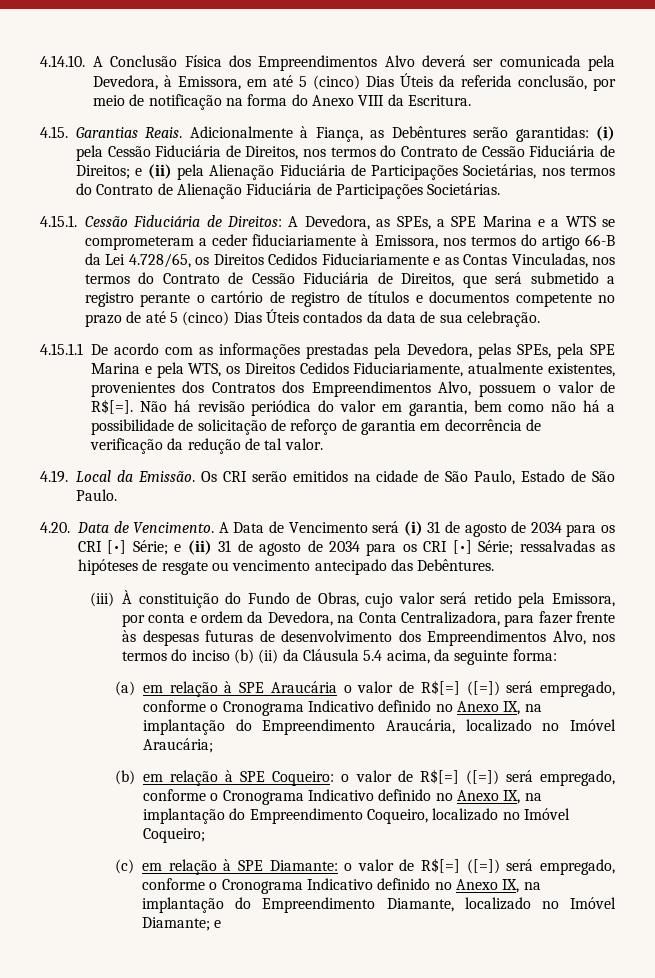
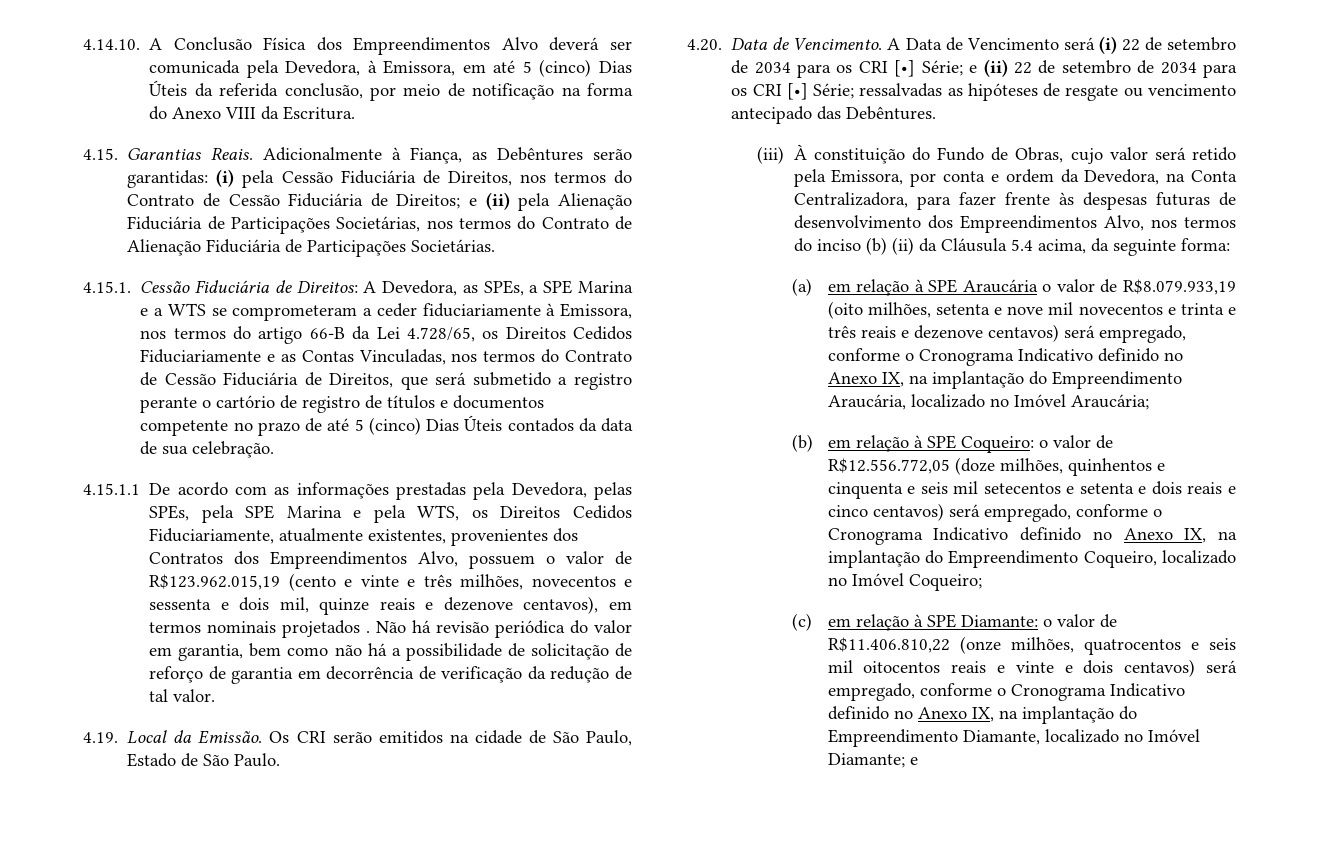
- 4.15.1.1 De acordo com as informações prestadas pela Devedora, pelas SPEs, pela SPE Marina e pela WTS, os Direitos Cedidos Fiduciariamente, atualmente existentes, provenientes dos Contratos dos Empreendimentos Alvo, possuem o valor de R$[=].
+ 4.15.1.1 De acordo com as informações prestadas pela Devedora, pelas SPEs, pela SPE Marina e pela WTS, os Direitos Cedidos Fiduciariamente, atualmente existentes, provenientes dos Contratos dos Empreendimentos Alvo, possuem o valor de R$123.962.015,19 (cento e vinte e três milhões, novecentos e sessenta e dois mil, quinze reais e dezenove centavos), em termos nominais projetados .
- A Data de Vencimento será (i) 31 de agosto de 2034 para os CRI [•] Série; e (ii) 31 de agosto de 2034 para os CRI [•] Série; ressalvadas as hipóteses de resgate ou vencimento antecipado das Debêntures.
+ A Data de Vencimento será (i) 22 de setembro de 2034 para os CRI [•] Série; e (ii) 22 de setembro de 2034 para os CRI [•] Série; ressalvadas as hipóteses de resgate ou vencimento antecipado das Debêntures.
- (a) em relação à SPE Araucária o valor de R$[=] ([=]) será empregado, conforme o Cronograma Indicativo definido no Anexo IX, na implantação do Empreendimento Araucária, localizado no Imóvel Araucária;
+ (a) em relação à SPE Araucária o valor de R$8.079.933,19 (oito milhões, setenta e nove mil novecentos e trinta e três reais e dezenove centavos) será empregado, conforme o Cronograma Indicativo definido no Anexo IX, na implantação do Empreendimento Araucária, localizado no Imóvel Araucária;
- (b) em relação à SPE Coqueiro: o valor de R$[=] ([=]) será empregado, conforme o Cronograma Indicativo definido no Anexo IX, na implantação do Empreendimento Coqueiro, localizado no Imóvel Coqueiro;
+ (b) em relação à SPE Coqueiro: o valor de R$12.556.772,05 (doze milhões, quinhentos e cinquenta e seis mil setecentos e setenta e dois reais e cinco centavos) será empregado, conforme o Cronograma Indicativo definido no Anexo IX, na implantação do Empreendimento Coqueiro, localizado no Imóvel Coqueiro;
- (c) em relação à SPE Diamante: o valor de R$[=] ([=]) será empregado, conforme o Cronograma Indicativo definido no Anexo IX, na implantação do Empreendimento Diamante, localizado no Imóvel Diamante; e
+ (c) em relação à SPE Diamante: o valor de R$11.406.810,22 (onze milhões, quatrocentos e seis mil oitocentos reais e vinte e dois centavos) será empregado, conforme o Cronograma Indicativo definido no Anexo IX, na implantação do Empreendimento Diamante, localizado no Imóvel Diamante; e

